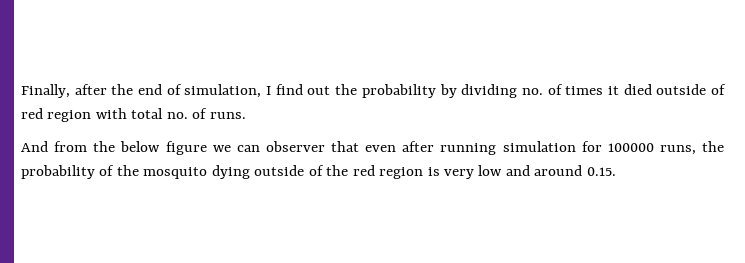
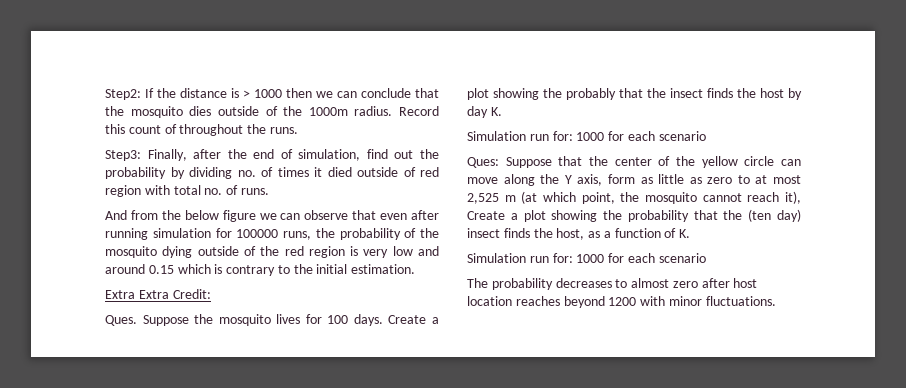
- Finally, after the end of simulation, I find out the probability by dividing no. of times it died outside of red region with total no. of runs.
+ Step2: If the distance is > 1000 then we can conclude that the mosquito dies outside of the 1000m radius. Record this count of throughout the runs.
+ Step3: Finally, after the end of simulation, find out the probability by dividing no. of times it died outside of red region with total no. of runs.
- And from the below figure we can observer that even after running simulation for 100000 runs, the probability of the mosquito dying outside of the red region is very low and around 0.15.
+ And from the below figure we can observe that even after running simulation for 100000 runs, the probability of the mosquito dying outside of the red region is very low and around 0.15 which is contrary to the initial estimation.
+ Extra Extra Credit:
+ Ques. Suppose the mosquito lives for 100 days. Create a plot showing the probably that the insect finds the host by day K.
+ Simulation run for: 1000 for each scenario
+ Ques: Suppose that the center of the yellow circle can move along the Y axis, form as little as zero to at most 2,525 m (at which point, the mosquito cannot reach it), Create a plot showing the probability that the (ten day) insect finds the host, as a function of K.
+ Simulation run for: 1000 for each scenario
+ The probability decreases to almost zero after host location reaches beyond 1200 with minor fluctuations.

